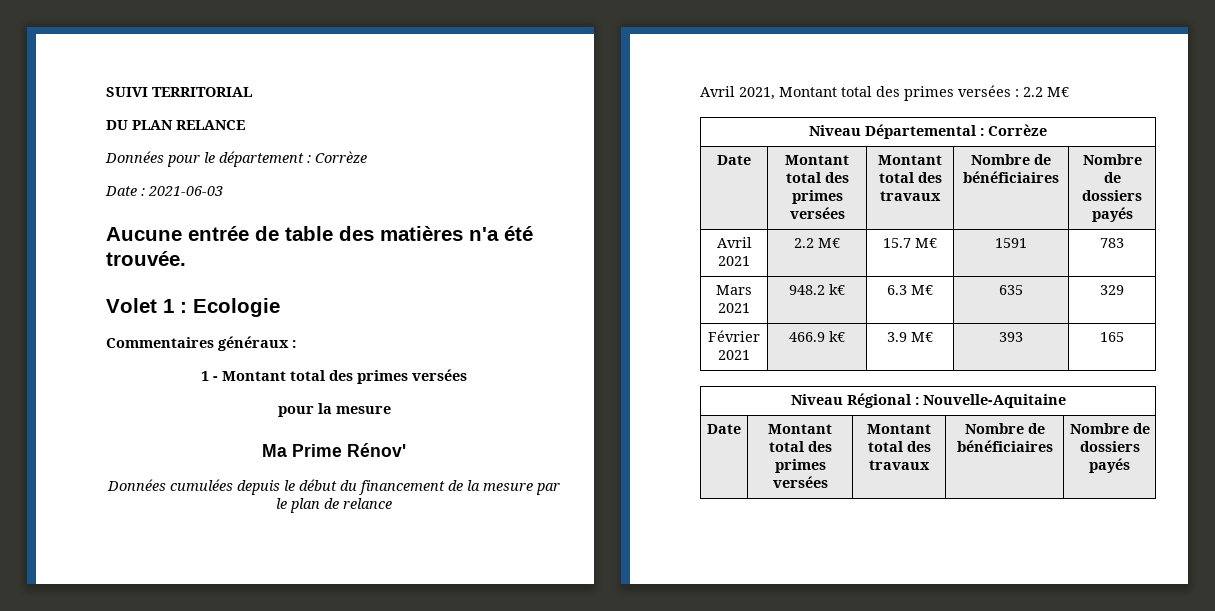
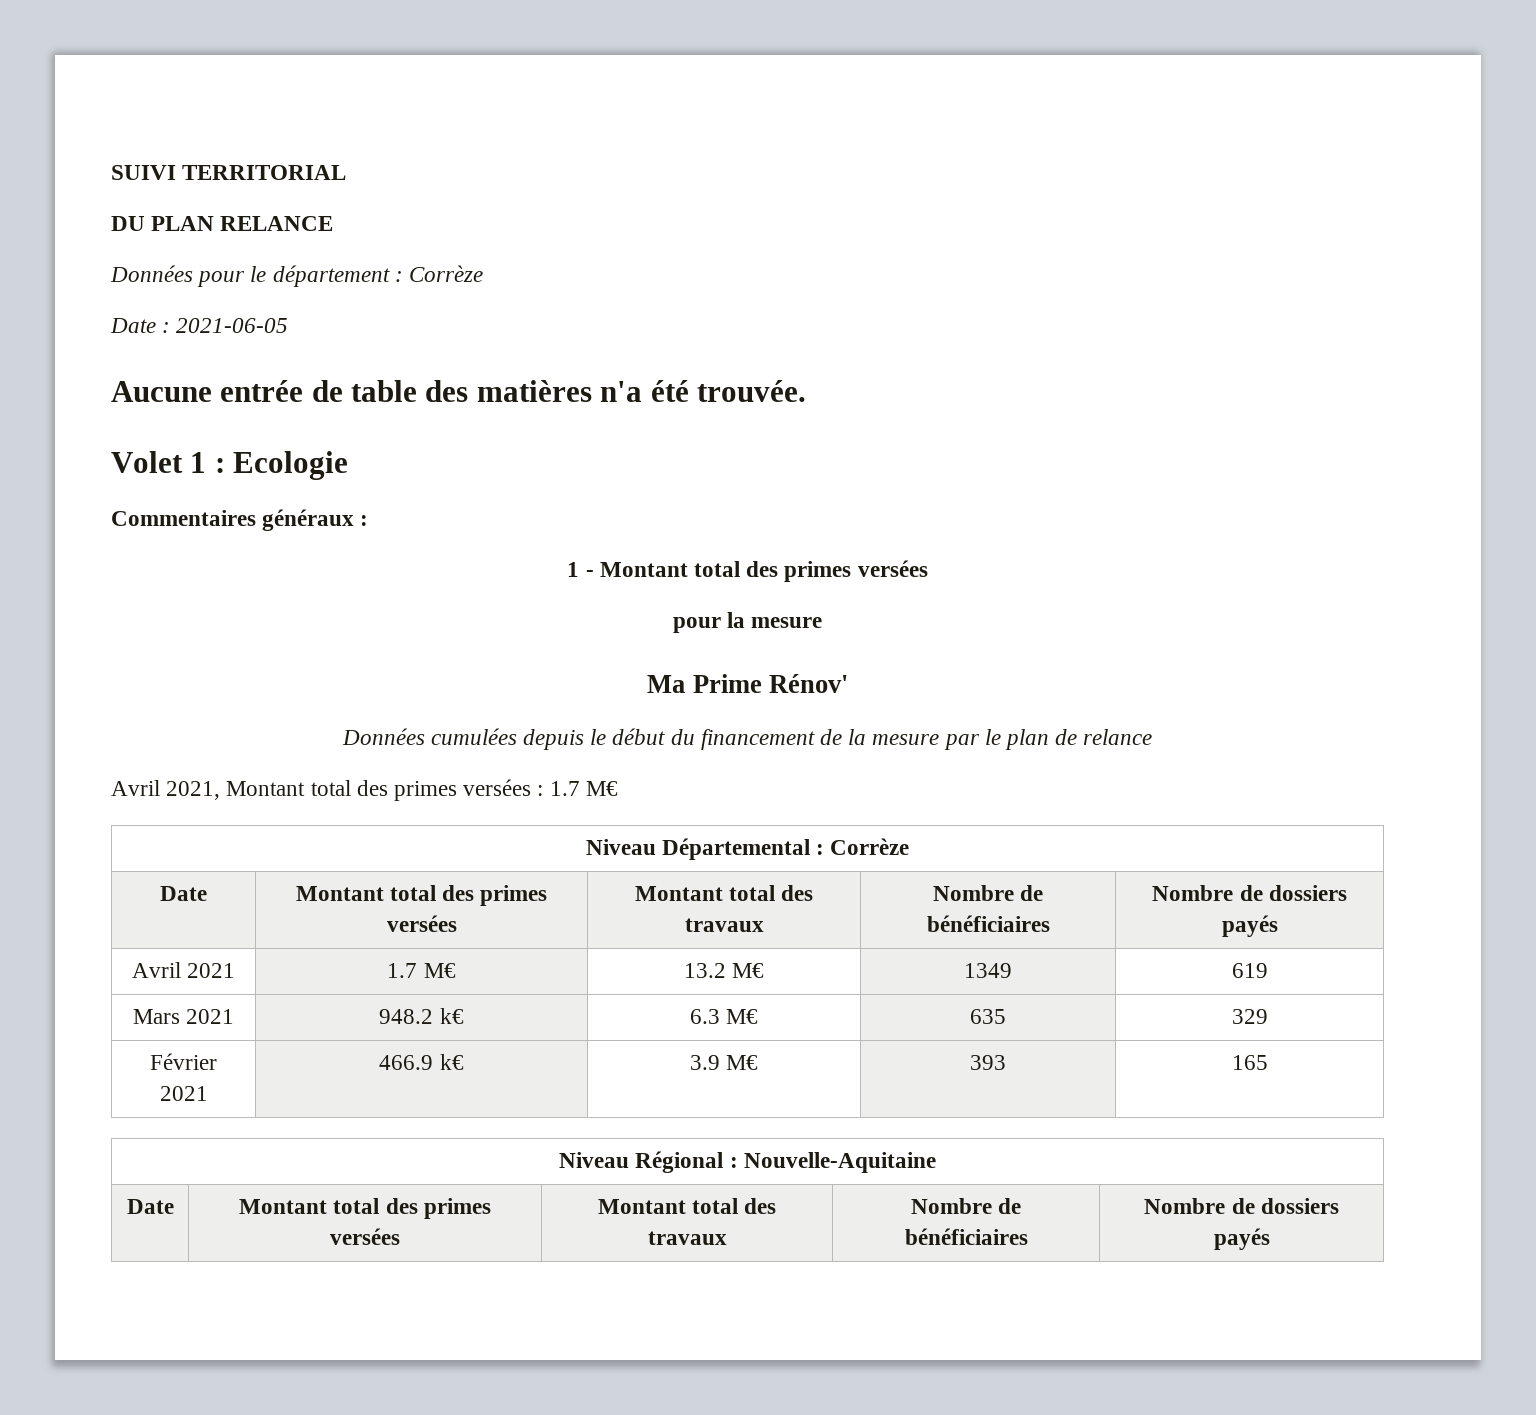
- Date : 2021-06-03
+ Date : 2021-06-05
- Avril 2021, Montant total des primes versées : 2.2 M€
+ Avril 2021, Montant total des primes versées : 1.7 M€
- Avril 2021 | 2.2 M€ | 15.7 M€ | 1591 | 783
+ Avril 2021 | 1.7 M€ | 13.2 M€ | 1349 | 619

